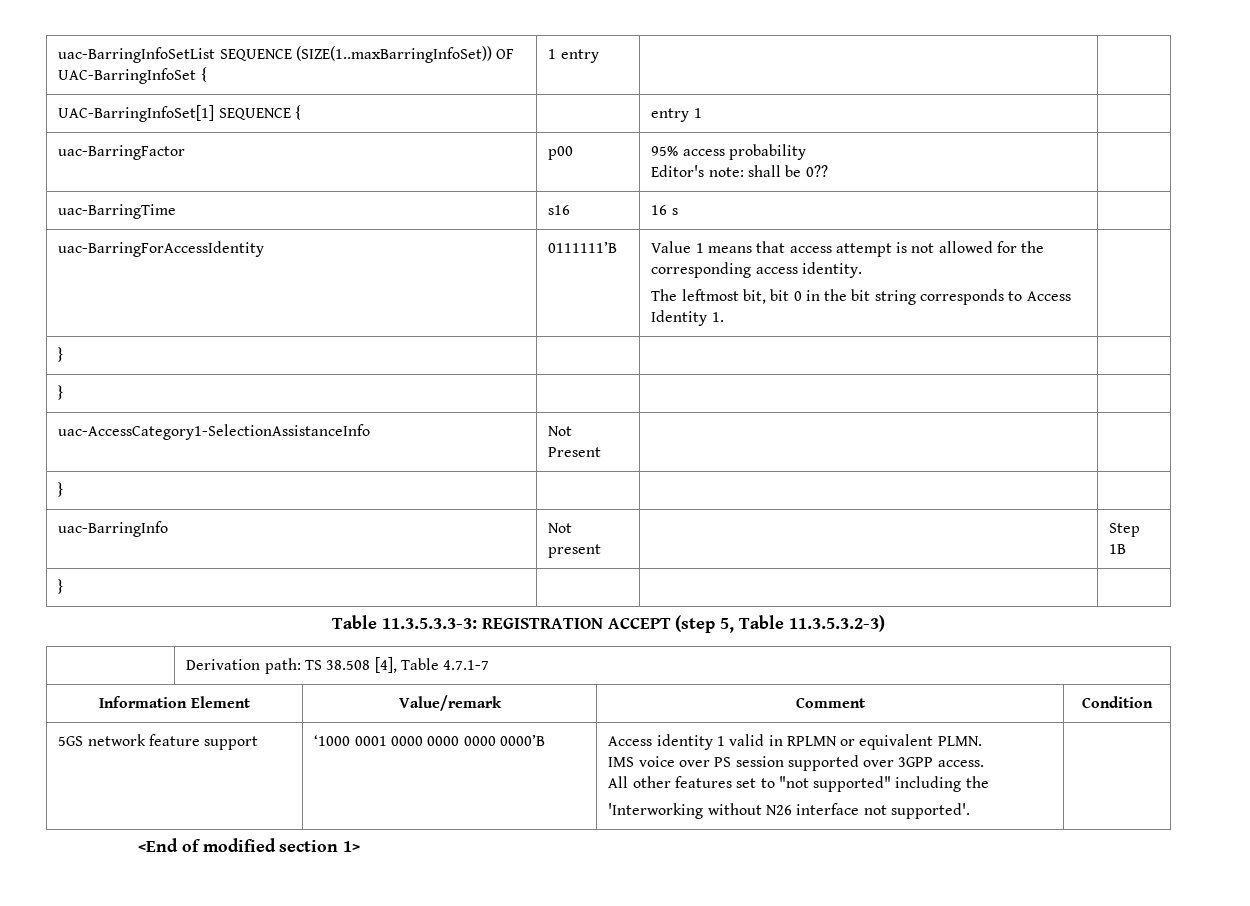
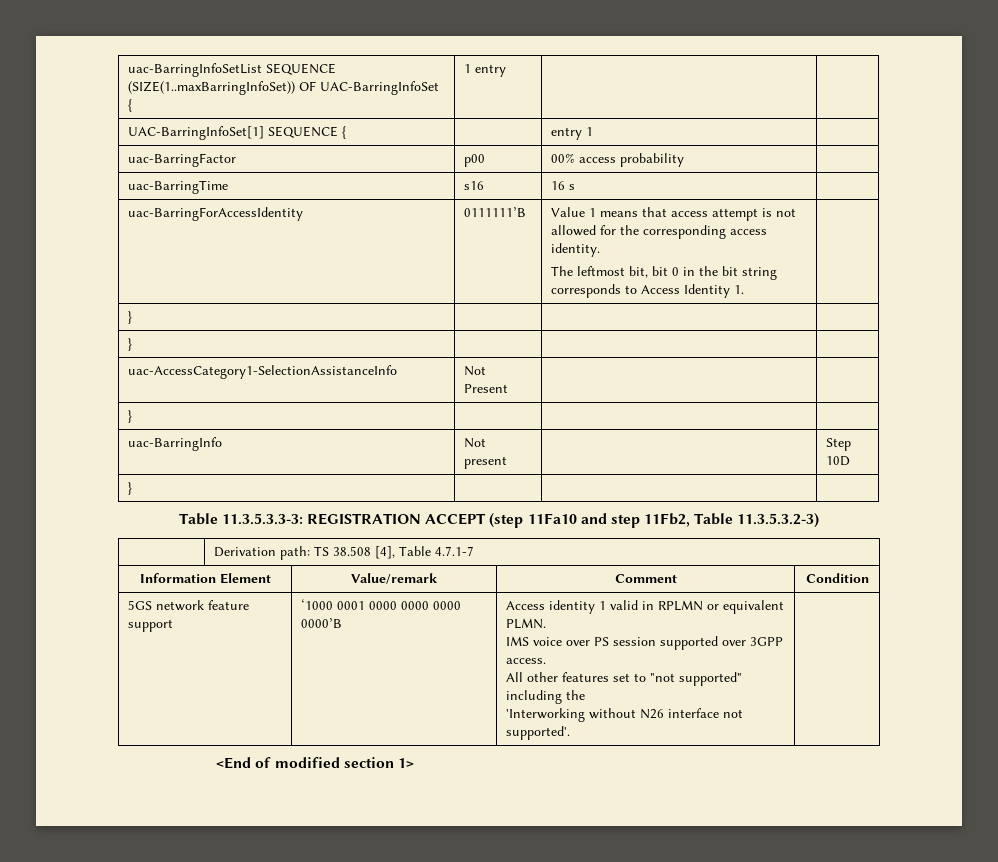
- uac-BarringFactor | p00 | 95% access probability
- Editor's note: shall be 0?? |
+ uac-BarringFactor | p00 | 00% access probability |
- uac-BarringInfo | Not present | | Step 1B
+ uac-BarringInfo | Not present | | Step 10D
- Table 11.3.5.3.3-3: REGISTRATION ACCEPT (step 5, Table 11.3.5.3.2-3)
+ Table 11.3.5.3.3-3: REGISTRATION ACCEPT (step 11Fa10 and step 11Fb2, Table 11.3.5.3.2-3)

